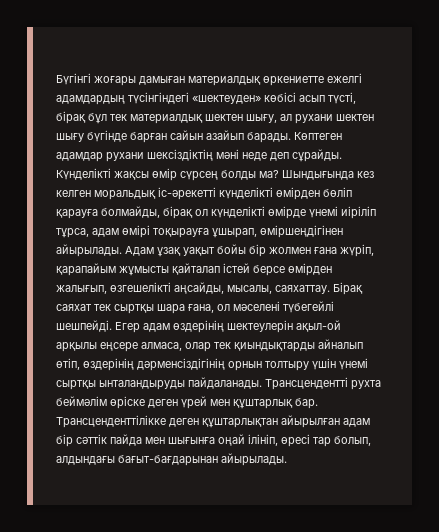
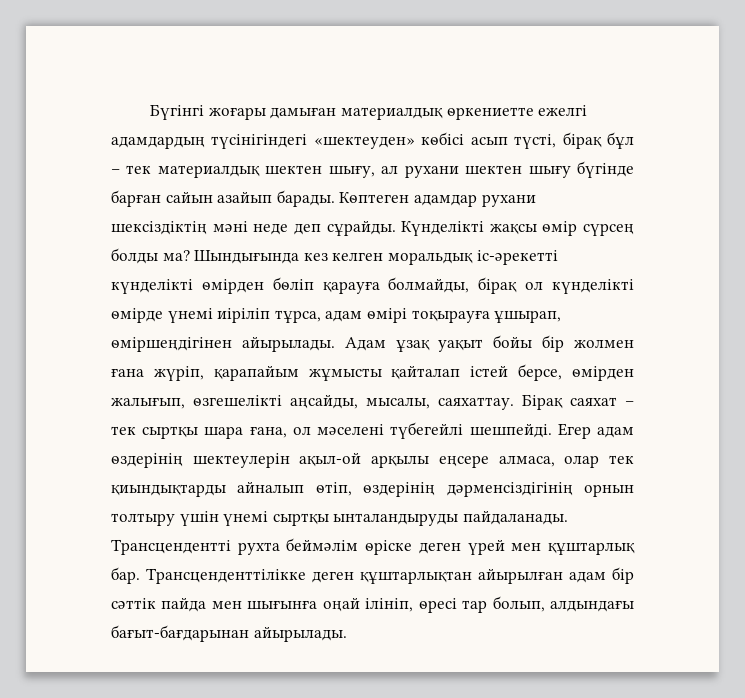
- Бүгінгі жоғары дамыған материалдық өркениетте ежелгі адамдардың түсінгіндегі «шектеуден» көбісі асып түсті, бірақ бұл тек материалдық шектен шығу, ал рухани шектен шығу бүгінде барған сайын азайып барады.
+ Бүгінгі жоғары дамыған материалдық өркениетте ежелгі адамдардың түсінігіндегі «шектеуден» көбісі асып түсті, бірақ бұл – тек материалдық шектен шығу, ал рухани шектен шығу бүгінде барған сайын азайып барады.
- Адам ұзақ уақыт бойы бір жолмен ғана жүріп, қарапайым жұмысты қайталап істей берсе өмірден жалығып, өзгешелікті аңсайды, мысалы, саяхаттау.
+ Адам ұзақ уақыт бойы бір жолмен ғана жүріп, қарапайым жұмысты қайталап істей берсе, өмірден жалығып, өзгешелікті аңсайды, мысалы, саяхаттау.
- Бірақ саяхат тек сыртқы шара ғана, ол мәселені түбегейлі шешпейді.
+ Бірақ саяхат – тек сыртқы шара ғана, ол мәселені түбегейлі шешпейді.

